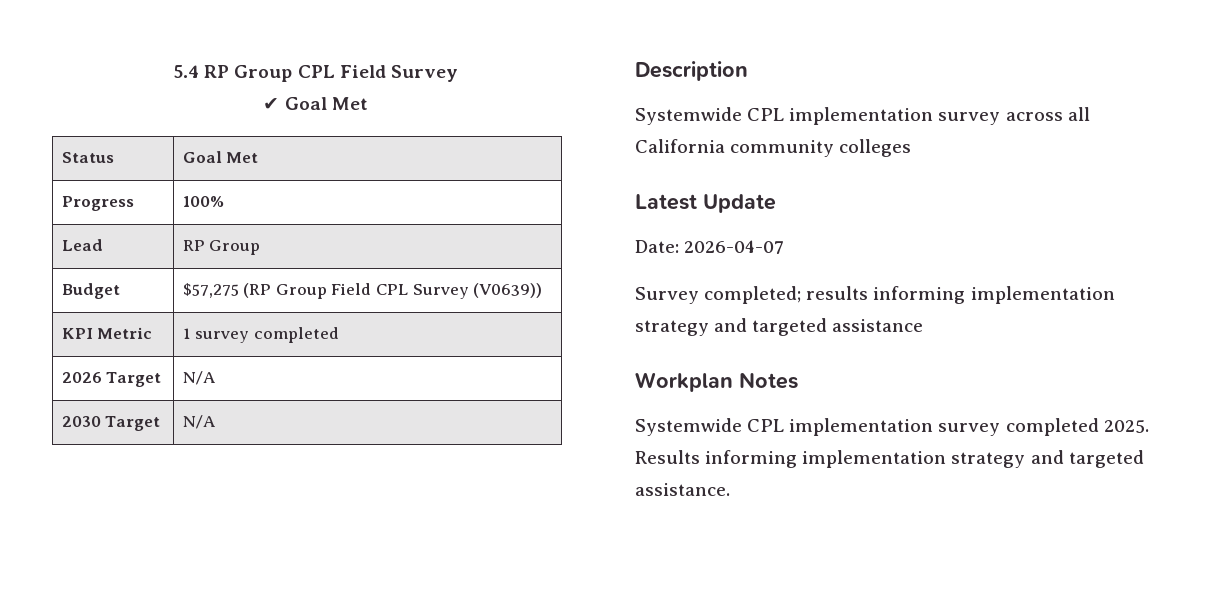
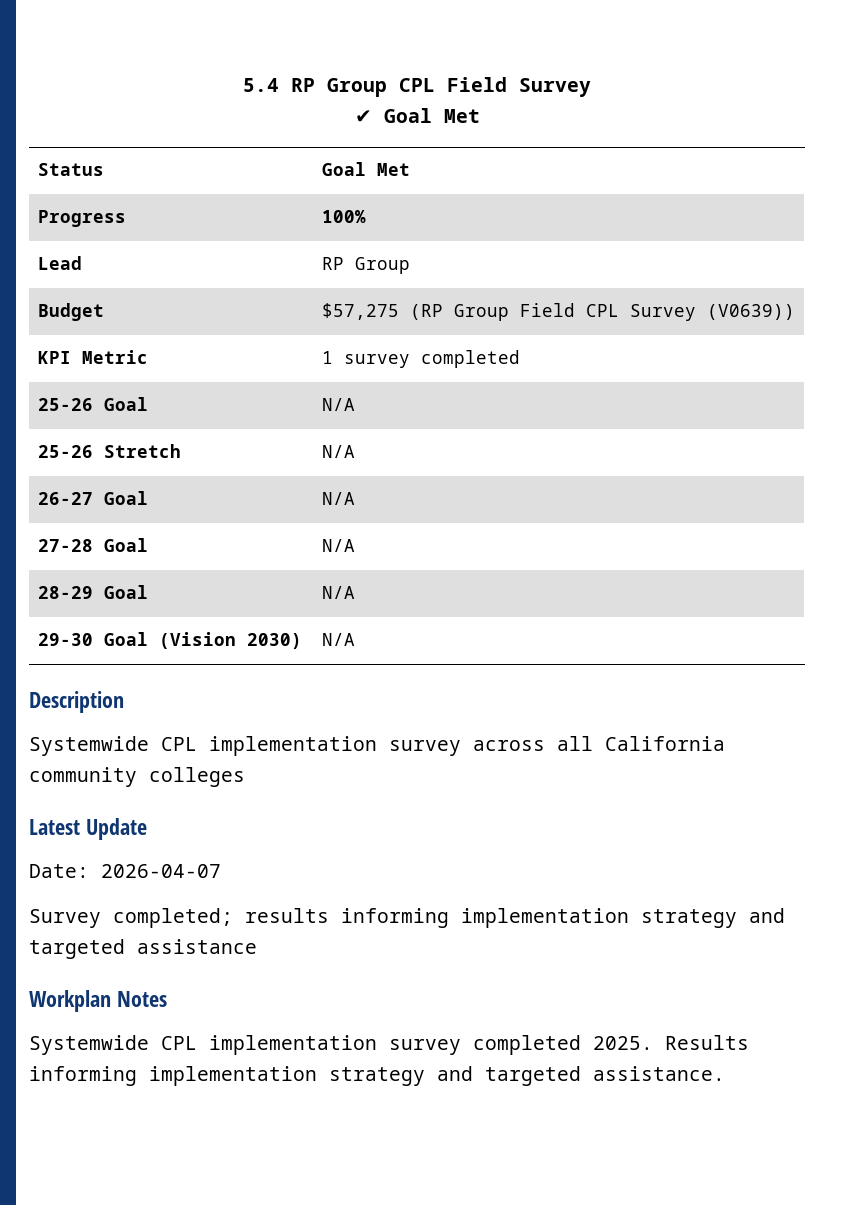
- 2026 Target | N/A
- 2030 Target | N/A
+ 25-26 Goal | N/A
+ 25-26 Stretch | N/A
+ 26-27 Goal | N/A
+ 27-28 Goal | N/A
+ 28-29 Goal | N/A
+ 29-30 Goal (Vision 2030) | N/A

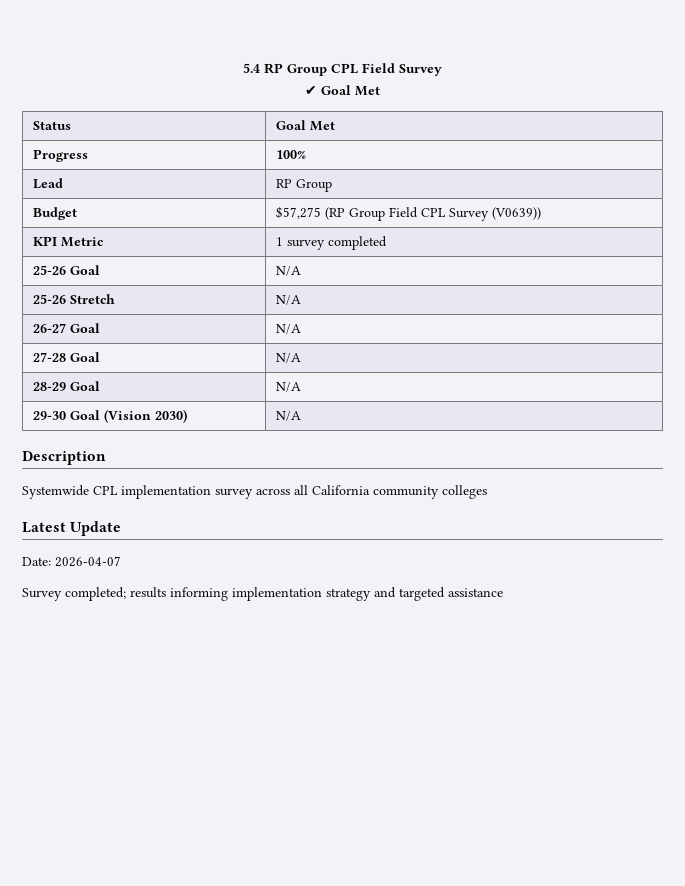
- Workplan Notes
- Systemwide CPL implementation survey completed 2025. Results informing implementation strategy and targeted assistance.

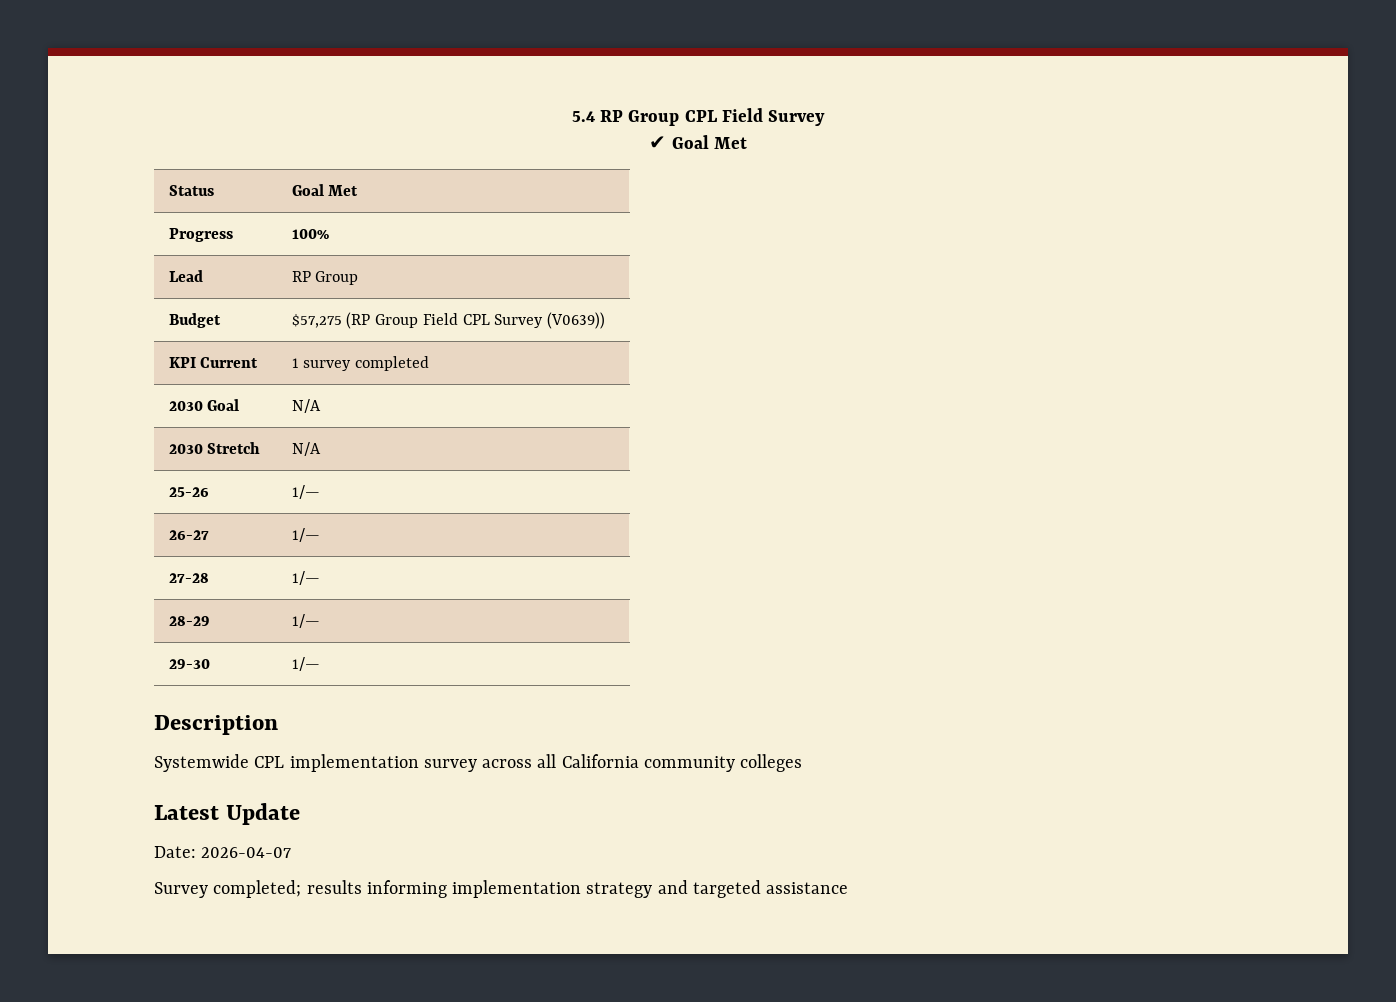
- KPI Metric | 1 survey completed
+ KPI Current | 1 survey completed
- 25-26 Goal | N/A
- 25-26 Stretch | N/A
+ 2030 Goal | N/A
+ 2030 Stretch | N/A
+ 25-26 | 1/—
- 26-27 Goal | N/A
+ 26-27 | 1/—
- 27-28 Goal | N/A
+ 27-28 | 1/—
- 28-29 Goal | N/A
+ 28-29 | 1/—
- 29-30 Goal (Vision 2030) | N/A
+ 29-30 | 1/—

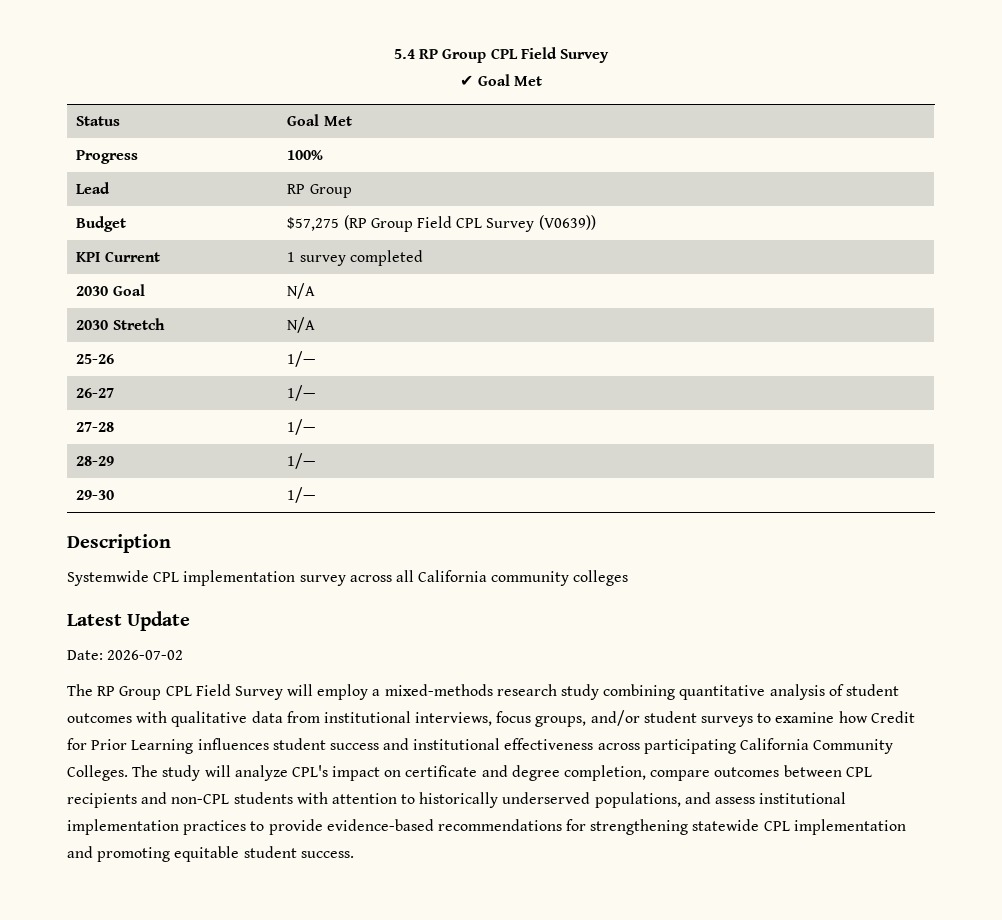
- Date: 2026-04-07
- Survey completed; results informing implementation strategy and targeted assistance
+ Date: 2026-07-02
+ The RP Group CPL Field Survey will employ a mixed-methods research study combining quantitative analysis of student outcomes with qualitative data from institutional interviews, focus groups, and/or student surveys to examine how Credit for Prior Learning influences student success and institutional effectiveness across participating California Community Colleges. The study will analyze CPL's impact on certificate and degree completion, compare outcomes between CPL recipients and non-CPL students with attention to historically underserved populations, and assess institutional implementation practices to provide evidence-based recommendations for strengthening statewide CPL implementation and promoting equitable student success.

